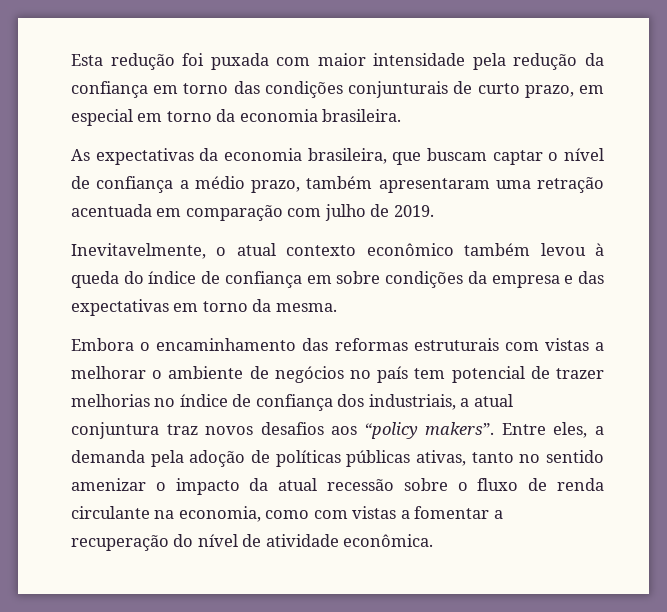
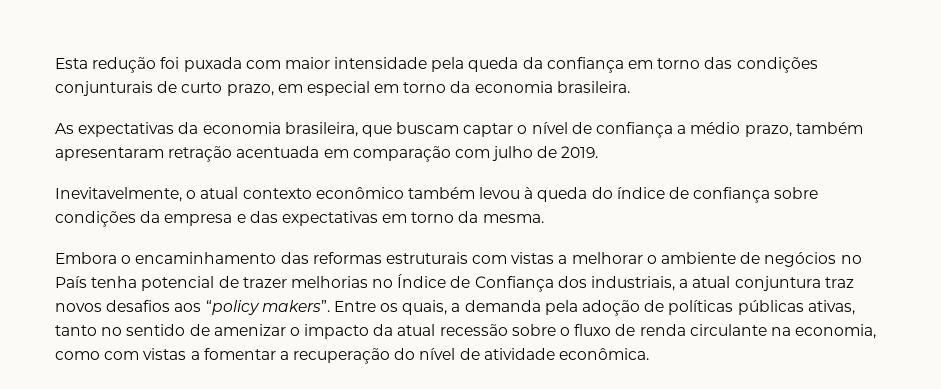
- Esta redução foi puxada com maior intensidade pela redução da confiança em torno das condições conjunturais de curto prazo, em especial em torno da economia brasileira.
+ Esta redução foi puxada com maior intensidade pela queda da confiança em torno das condições conjunturais de curto prazo, em especial em torno da economia brasileira.
- As expectativas da economia brasileira, que buscam captar o nível de confiança a médio prazo, também apresentaram uma retração acentuada em comparação com julho de 2019.
+ As expectativas da economia brasileira, que buscam captar o nível de confiança a médio prazo, também apresentaram retração acentuada em comparação com julho de 2019.
- Inevitavelmente, o atual contexto econômico também levou à queda do índice de confiança em sobre condições da empresa e das expectativas em torno da mesma.
+ Inevitavelmente, o atual contexto econômico também levou à queda do índice de confiança sobre condições da empresa e das expectativas em torno da mesma.
- Embora o encaminhamento das reformas estruturais com vistas a melhorar o ambiente de negócios no país tem potencial de trazer melhorias no índice de confiança dos industriais, a atual conjuntura traz novos desafios aos “policy makers”.
+ Embora o encaminhamento das reformas estruturais com vistas a melhorar o ambiente de negócios no País tenha potencial de trazer melhorias no Índice de Confiança dos industriais, a atual conjuntura traz novos desafios aos “policy makers”.
- Entre eles, a demanda pela adoção de políticas públicas ativas, tanto no sentido amenizar o impacto da atual recessão sobre o fluxo de renda circulante na economia, como com vistas a fomentar a recuperação do nível de atividade econômica.
+ Entre os quais, a demanda pela adoção de políticas públicas ativas, tanto no sentido de amenizar o impacto da atual recessão sobre o fluxo de renda circulante na economia, como com vistas a fomentar a recuperação do nível de atividade econômica.

